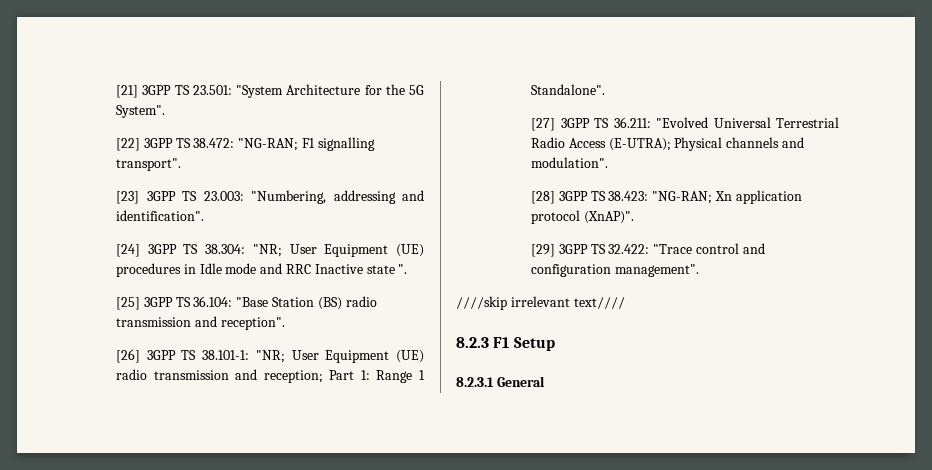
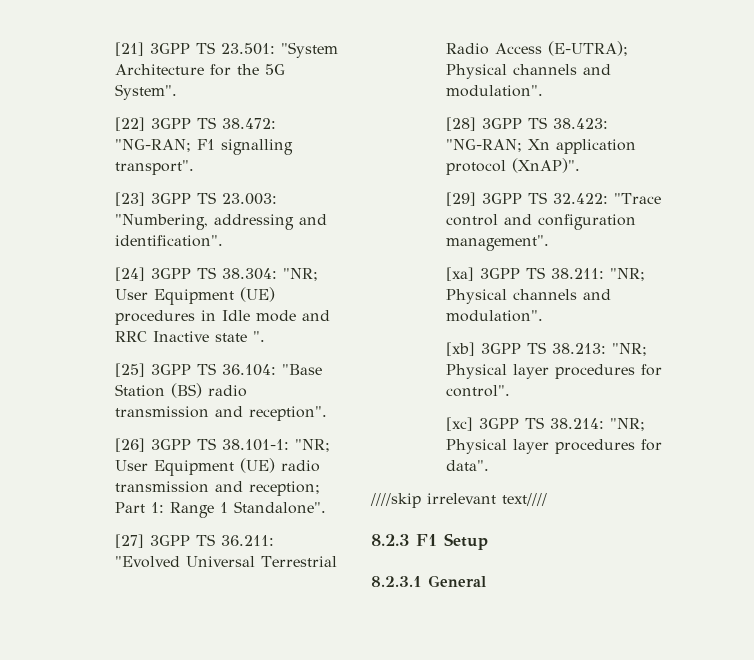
+ [xa] 3GPP TS 38.211: "NR; Physical channels and modulation".
+ [xb] 3GPP TS 38.213: "NR; Physical layer procedures for control".
+ [xc] 3GPP TS 38.214: "NR; Physical layer procedures for data".

